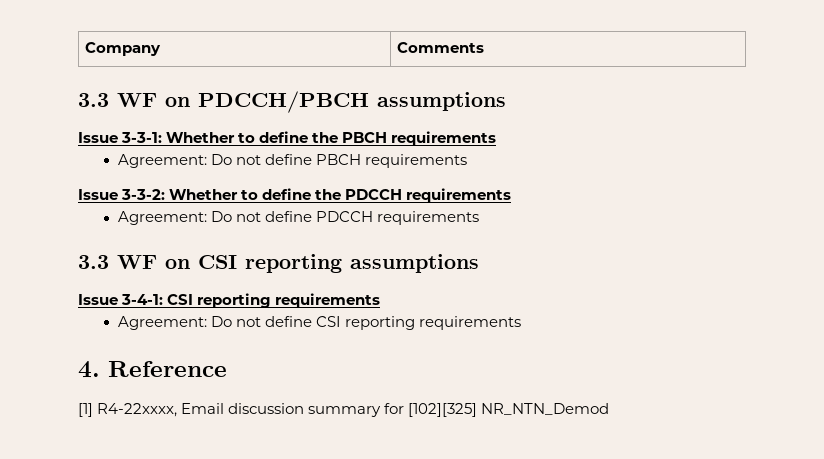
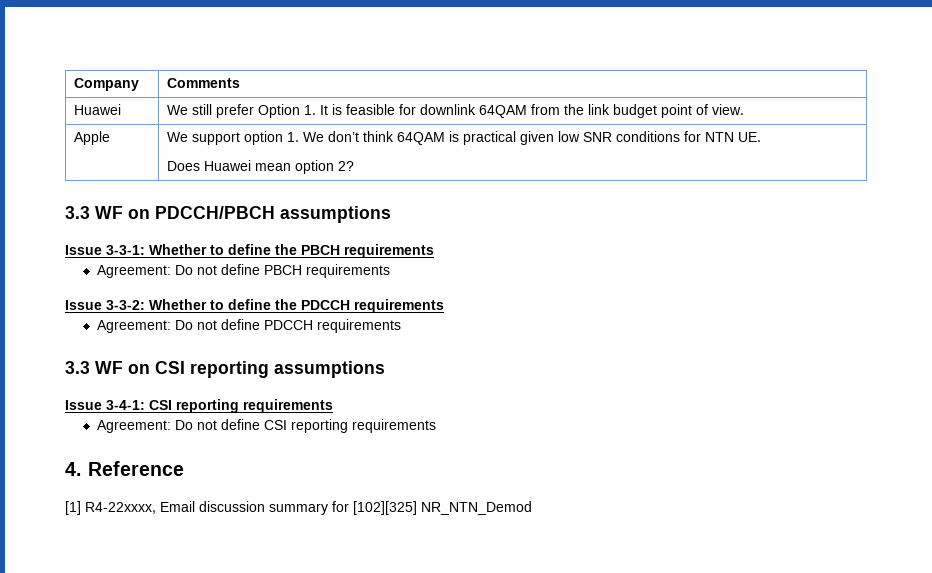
+ Huawei | We still prefer Option 1. It is feasible for downlink 64QAM from the link budget point of view.
+ Apple | We support option 1. We don’t think 64QAM is practical given low SNR conditions for NTN UE.
+ Does Huawei mean option 2?

